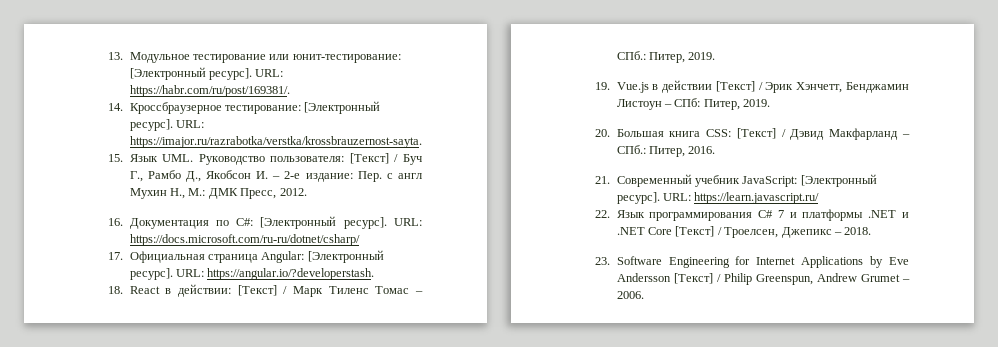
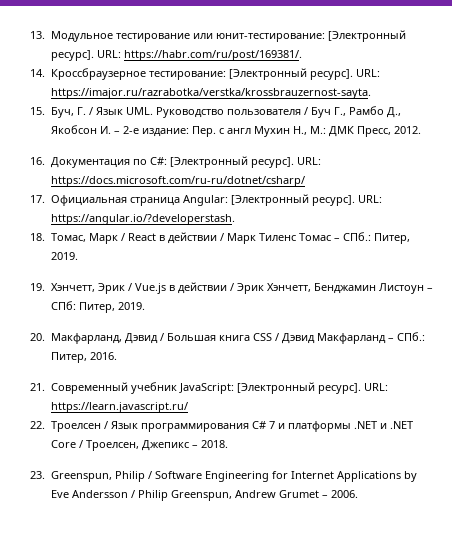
- 15. Язык UML. Руководство пользователя: [Текст] / Буч Г., Рамбо Д., Якобсон И. – 2-е издание: Пер. с англ Мухин Н., М.: ДМК Пресс, 2012.
+ 15. Буч, Г. / Язык UML. Руководство пользователя / Буч Г., Рамбо Д., Якобсон И. – 2-е издание: Пер. с англ Мухин Н., М.: ДМК Пресс, 2012.
- 18. React в действии: [Текст] / Марк Тиленс Томас – СПб.: Питер, 2019.
+ 18. Томас, Марк / React в действии / Марк Тиленс Томас – СПб.: Питер, 2019.
- 19. Vue.js в действии [Текст] / Эрик Хэнчетт, Бенджамин Листоун – СПб: Питер, 2019.
+ 19. Хэнчетт, Эрик / Vue.js в действии / Эрик Хэнчетт, Бенджамин Листоун – СПб: Питер, 2019.
- 20. Большая книга CSS: [Текст] / Дэвид Макфарланд – СПб.: Питер, 2016.
+ 20. Макфарланд, Дэвид / Большая книга CSS / Дэвид Макфарланд – СПб.: Питер, 2016.
- 22. Язык программирования C# 7 и платформы .NET и .NET Core [Текст] / Троелсен, Джепикс – 2018.
+ 22. Троелсен / Язык программирования C# 7 и платформы .NET и .NET Core / Троелсен, Джепикс – 2018.
- 23. Software Engineering for Internet Applications by Eve Andersson [Текст] / Philip Greenspun, Andrew Grumet – 2006.
+ 23. Greenspun, Philip / Software Engineering for Internet Applications by Eve Andersson / Philip Greenspun, Andrew Grumet – 2006.

